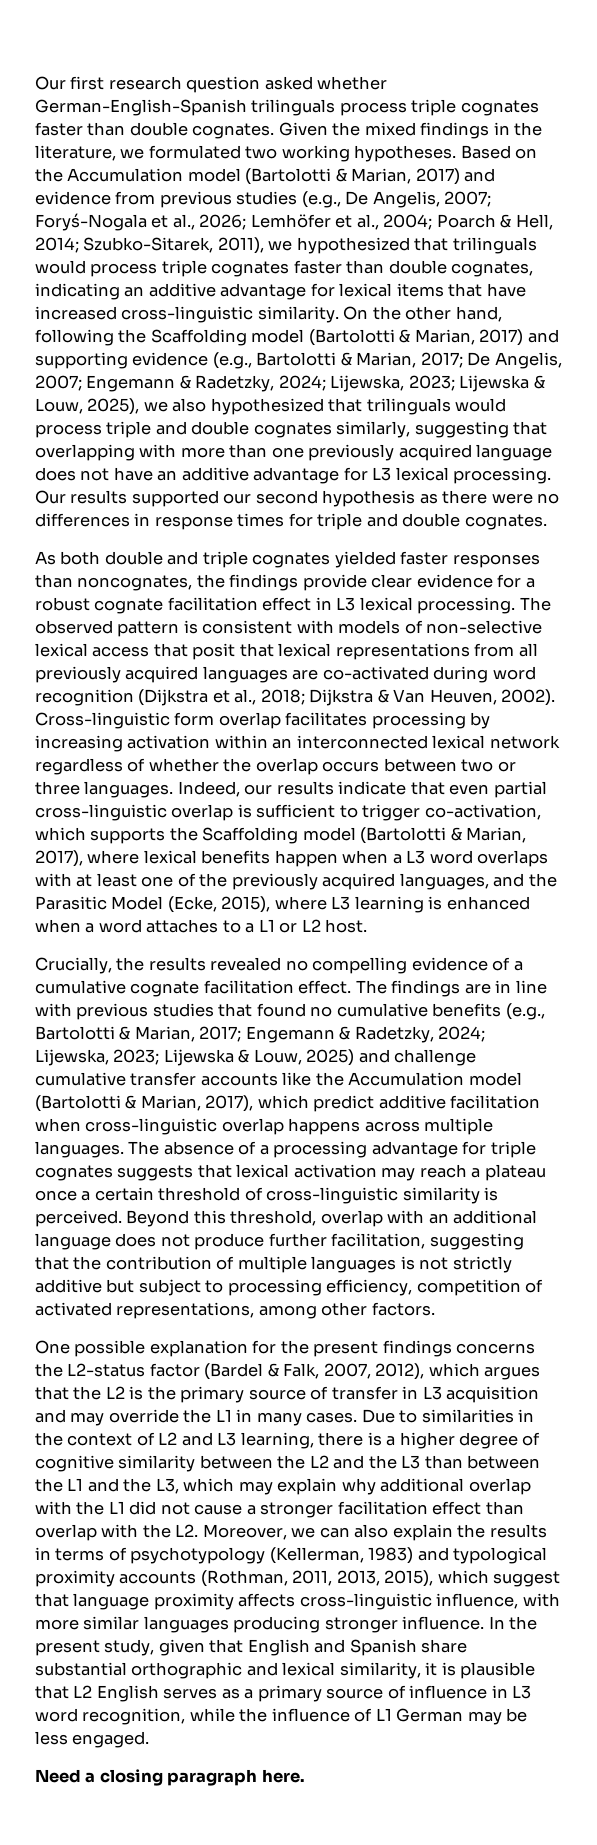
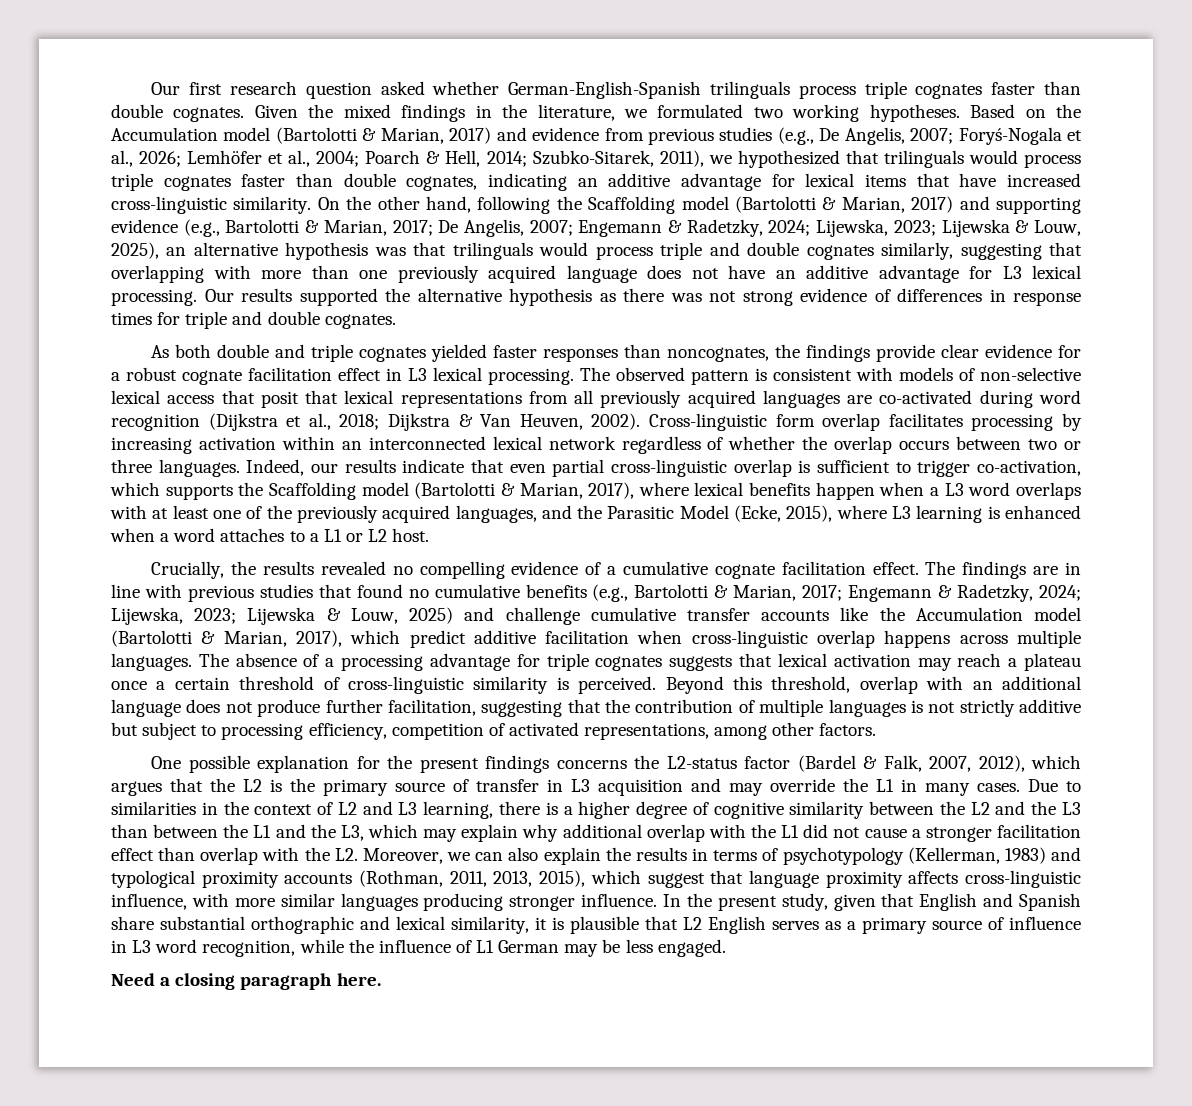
- Lijewska & Louw, 2025), we also hypothesized that trilinguals would process triple and double cognates similarly, suggesting that overlapping with more than one previously acquired language does not have an additive advantage for L3 lexical processing.
+ Lijewska & Louw, 2025), an alternative hypothesis was that trilinguals would process triple and double cognates similarly, suggesting that overlapping with more than one previously acquired language does not have an additive advantage for L3 lexical processing.
- Our results supported our second hypothesis as there were no differences in response times for triple and double cognates.
+ Our results supported the alternative hypothesis as there was not strong evidence of differences in response times for triple and double cognates.

